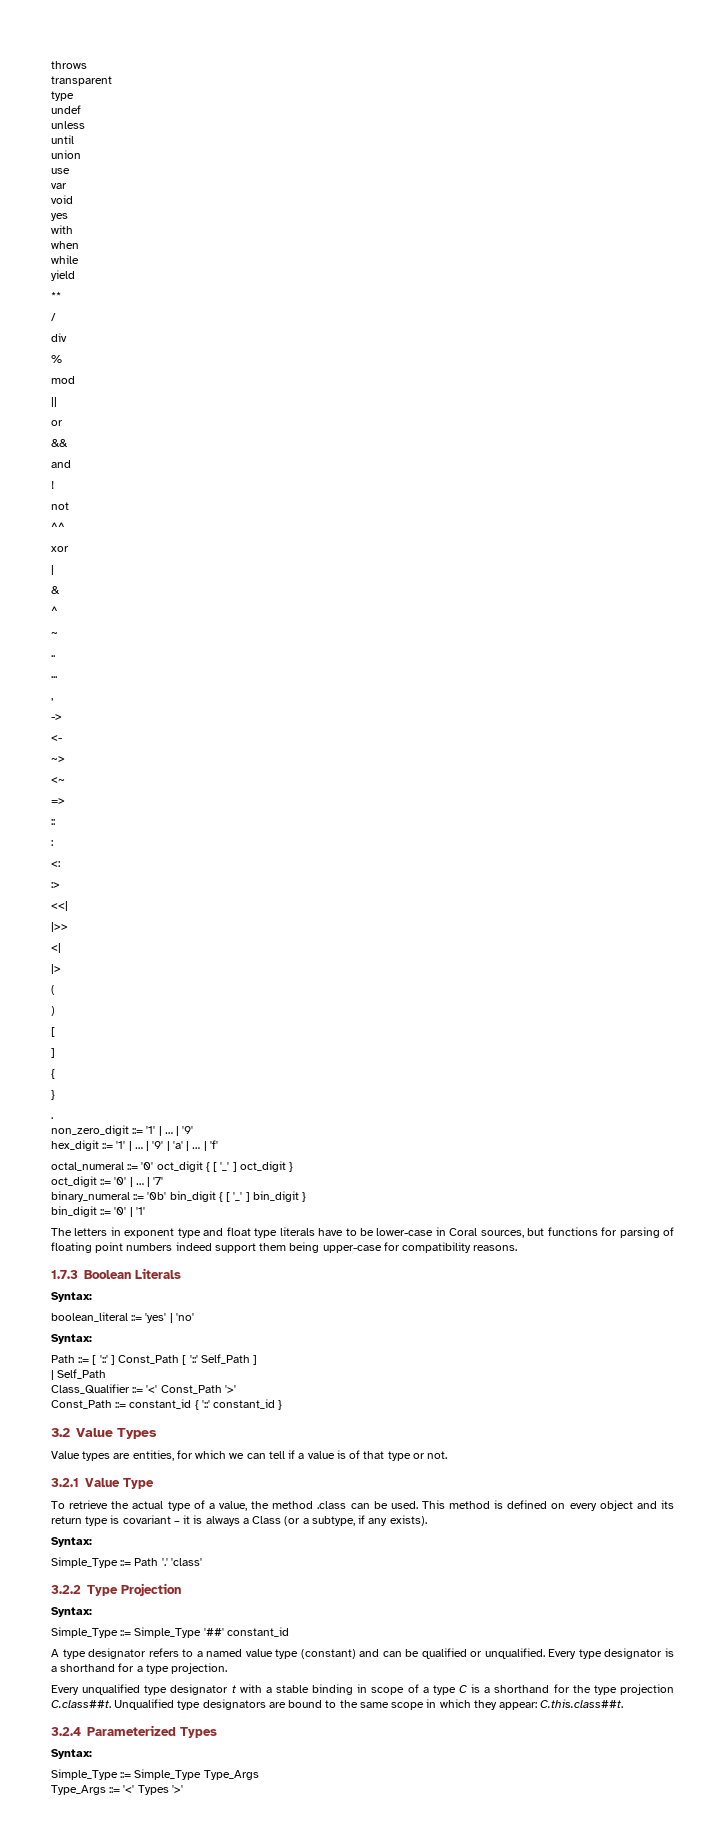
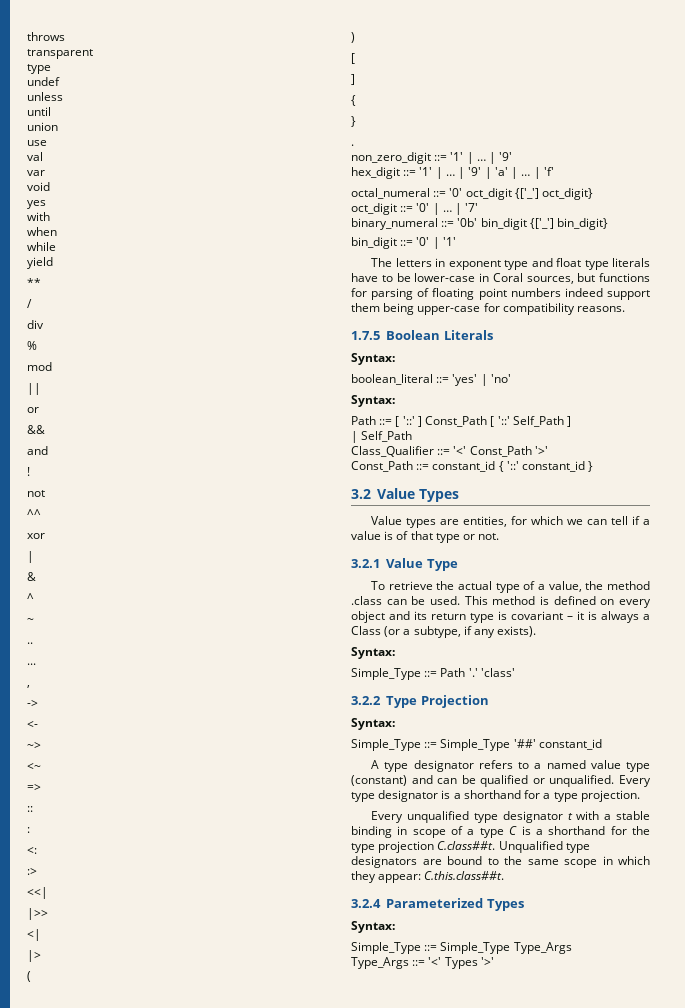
+ val
- octal_numeral ::= '0' oct_digit { [ '_' ] oct_digit }
+ octal_numeral ::= '0' oct_digit {['_'] oct_digit}
- binary_numeral ::= '0b' bin_digit { [ '_' ] bin_digit }
+ binary_numeral ::= '0b' bin_digit {['_'] bin_digit}
- 1.7.3 Boolean Literals
+ 1.7.5 Boolean Literals

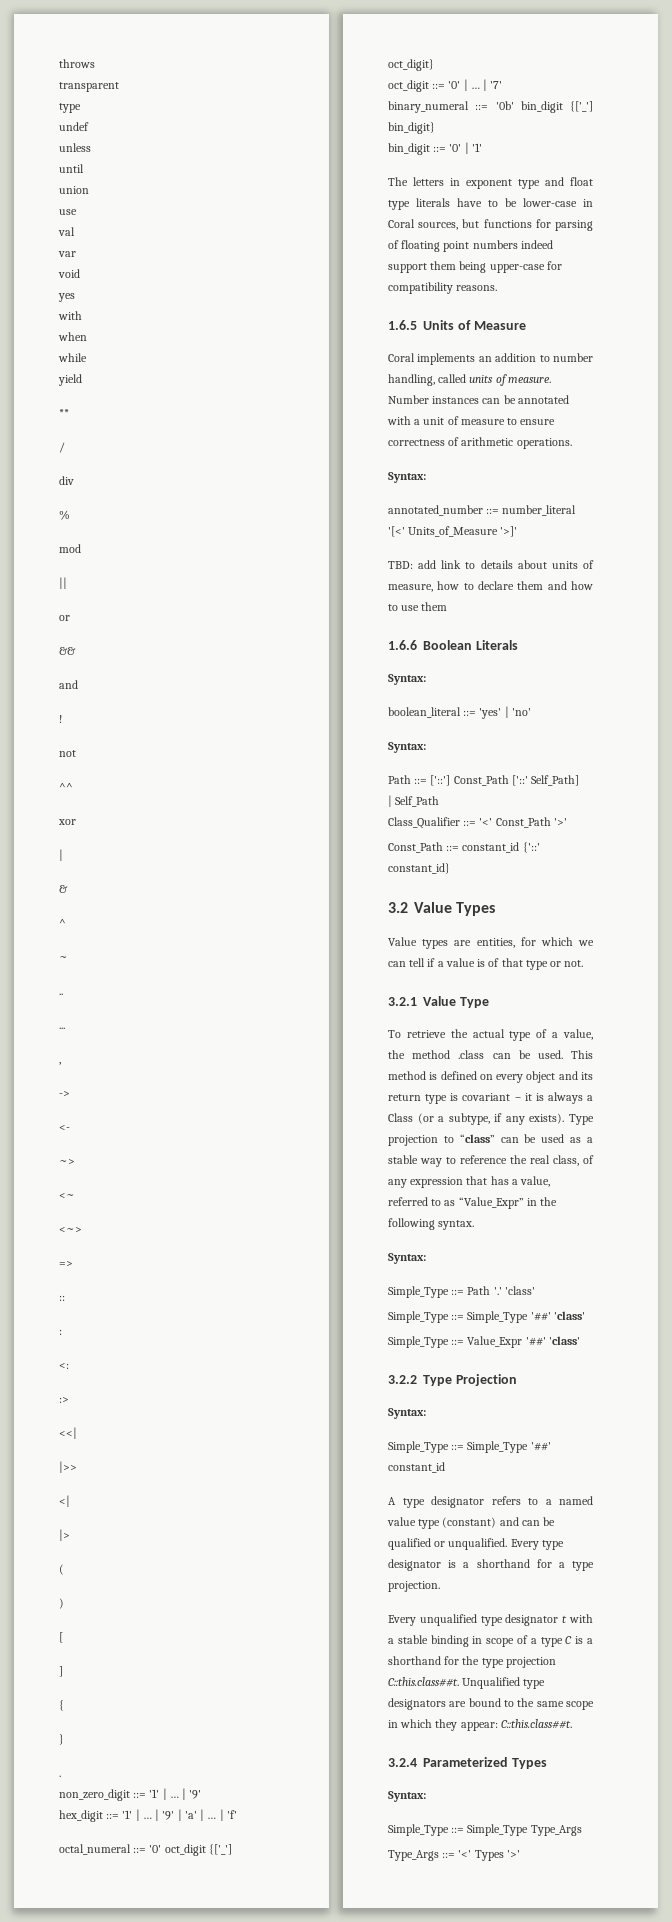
+ <~>
- 1.7.5 Boolean Literals
+ 1.6.5 Units of Measure
+ Coral implements an addition to number handling, called units of measure. Number instances can be annotated with a unit of measure to ensure correctness of arithmetic operations.
+ Syntax:
+ annotated_number ::= number_literal '[<' Units_of_Measure '>]'
+ TBD: add link to details about units of measure, how to declare them and how to use them
+ 1.6.6 Boolean Literals
- Path ::= [ '::' ] Const_Path [ '::' Self_Path ]
+ Path ::= ['::'] Const_Path ['::' Self_Path]
- Const_Path ::= constant_id { '::' constant_id }
+ Const_Path ::= constant_id {'::' constant_id}
+ Type projection to “class” can be used as a stable way to reference the real class, of any expression that has a value, referred to as “Value_Expr” in the following syntax.
+ Simple_Type ::= Simple_Type '##' 'class'
+ Simple_Type ::= Value_Expr '##' 'class'
- Every unqualified type designator t with a stable binding in scope of a type C is a shorthand for the type projection C.class##t. Unqualified type designators are bound to the same scope in which they appear: C.this.class##t.
+ Every unqualified type designator t with a stable binding in scope of a type C is a shorthand for the type projection C::this.class##t. Unqualified type designators are bound to the same scope in which they appear: C::this.class##t.

